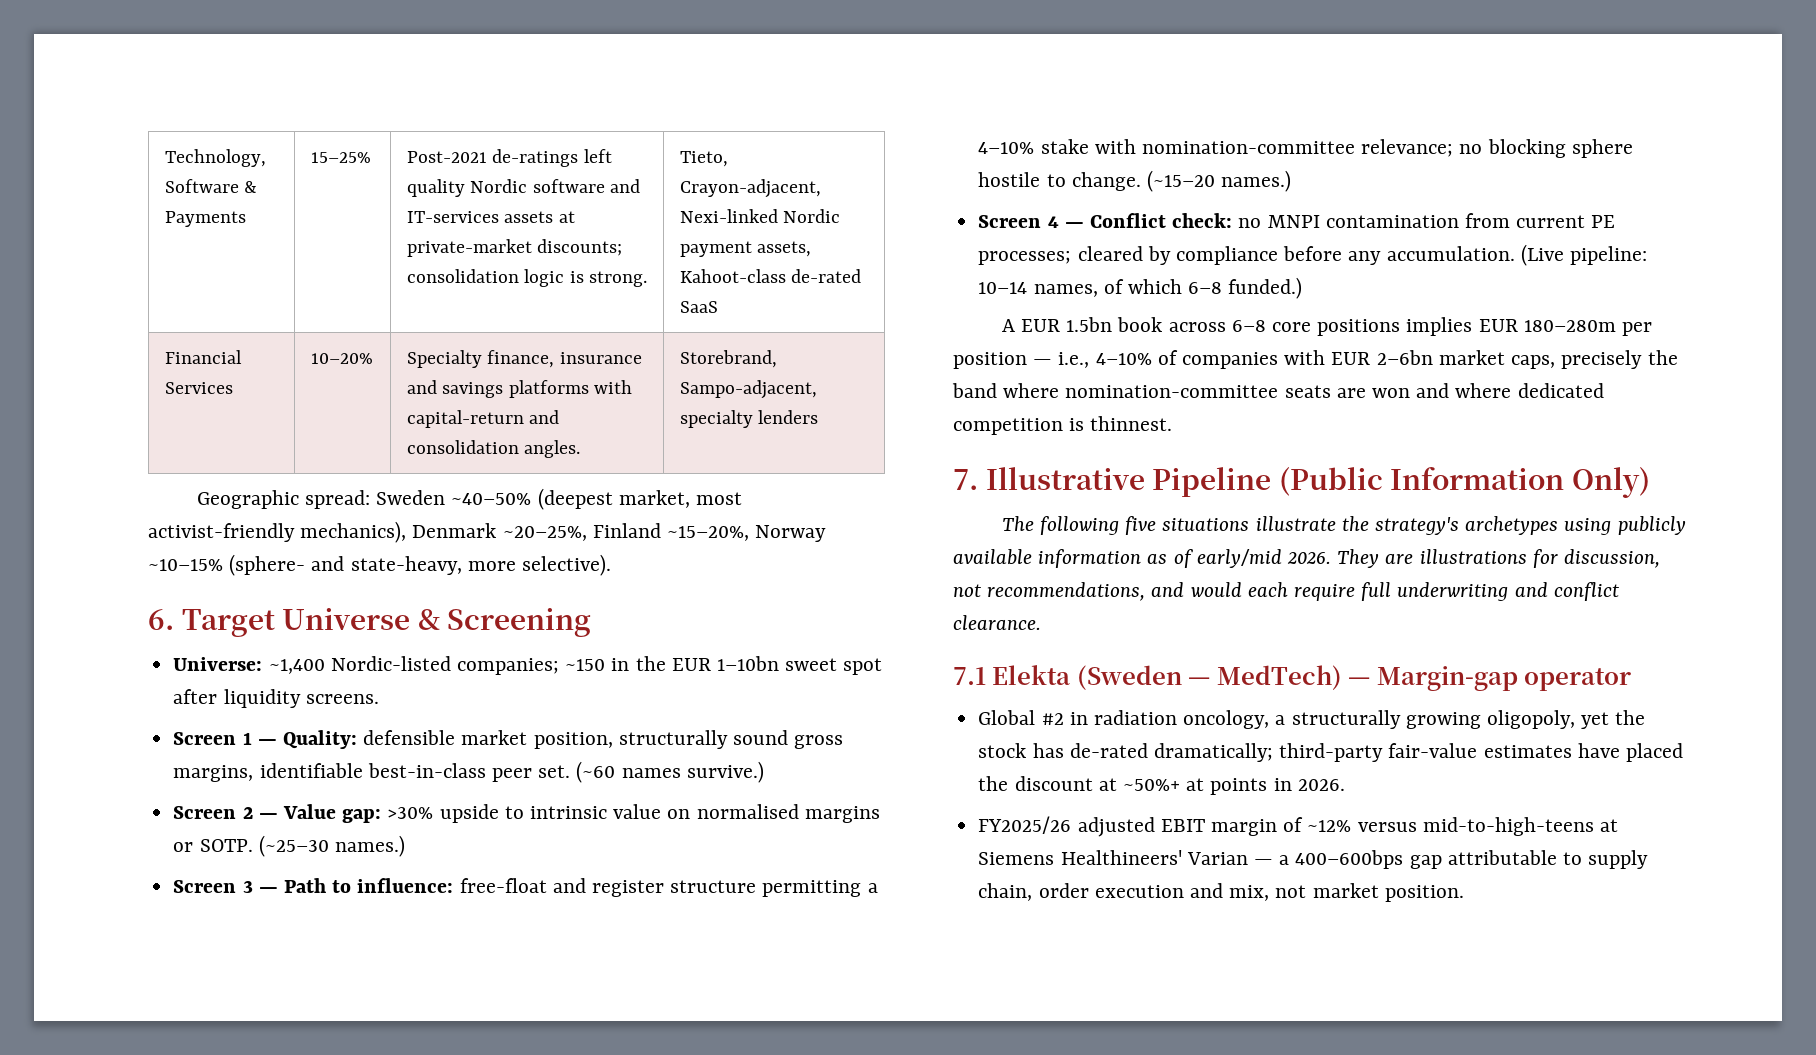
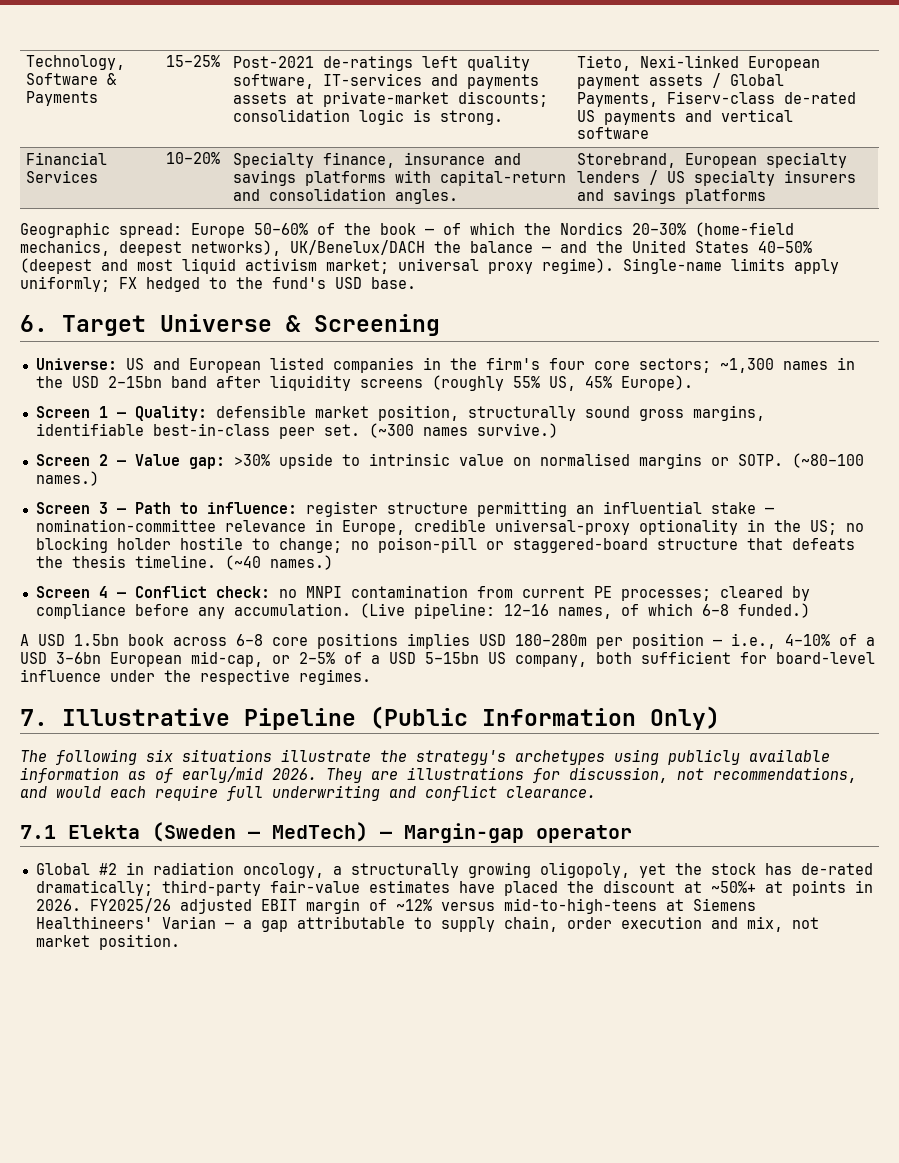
- Technology, Software & Payments | 15–25% | Post-2021 de-ratings left quality Nordic software and IT-services assets at private-market discounts; consolidation logic is strong. | Tieto, Crayon-adjacent, Nexi-linked Nordic payment assets, Kahoot-class de-rated SaaS
+ Technology, Software & Payments | 15–25% | Post-2021 de-ratings left quality software, IT-services and payments assets at private-market discounts; consolidation logic is strong. | Tieto, Nexi-linked European payment assets / Global Payments, Fiserv-class de-rated US payments and vertical software
- Financial Services | 10–20% | Specialty finance, insurance and savings platforms with capital-return and consolidation angles. | Storebrand, Sampo-adjacent, specialty lenders
- Geographic spread: Sweden ~40–50% (deepest market, most activist-friendly mechanics), Denmark ~20–25%, Finland ~15–20%, Norway ~10–15% (sphere- and state-heavy, more selective).
+ Financial Services | 10–20% | Specialty finance, insurance and savings platforms with capital-return and consolidation angles. | Storebrand, European specialty lenders / US specialty insurers and savings platforms
+ Geographic spread: Europe 50–60% of the book — of which the Nordics 20–30% (home-field mechanics, deepest networks), UK/Benelux/DACH the balance — and the United States 40–50% (deepest and most liquid activism market; universal proxy regime). Single-name limits apply uniformly; FX hedged to the fund's USD base.
- Universe: ~1,400 Nordic-listed companies; ~150 in the EUR 1–10bn sweet spot after liquidity screens.
+ Universe: US and European listed companies in the firm's four core sectors; ~1,300 names in the USD 2–15bn band after liquidity screens (roughly 55% US, 45% Europe).
- (~60 names survive.)
+ (~300 names survive.)
- (~25–30 names.)
+ (~80–100 names.)
- Screen 3 — Path to influence: free-float and register structure permitting a 4–10% stake with nomination-committee relevance; no blocking sphere hostile to change. (~15–20 names.)
+ Screen 3 — Path to influence: register structure permitting an influential stake — nomination-committee relevance in Europe, credible universal-proxy optionality in the US; no blocking holder hostile to change; no poison-pill or staggered-board structure that defeats the thesis timeline. (~40 names.)
- (Live pipeline: 10–14 names, of which 6–8 funded.)
+ (Live pipeline: 12–16 names, of which 6–8 funded.)
- A EUR 1.5bn book across 6–8 core positions implies EUR 180–280m per position — i.e., 4–10% of companies with EUR 2–6bn market caps, precisely the band where nomination-committee seats are won and where dedicated competition is thinnest.
+ A USD 1.5bn book across 6–8 core positions implies USD 180–280m per position — i.e., 4–10% of a USD 3–6bn European mid-cap, or 2–5% of a USD 5–15bn US company, both sufficient for board-level influence under the respective regimes.
- The following five situations illustrate the strategy's archetypes using publicly available information as of early/mid 2026.
+ The following six situations illustrate the strategy's archetypes using publicly available information as of early/mid 2026.
- Global #2 in radiation oncology, a structurally growing oligopoly, yet the stock has de-rated dramatically; third-party fair-value estimates have placed the discount at ~50%+ at points in 2026.
- FY2025/26 adjusted EBIT margin of ~12% versus mid-to-high-teens at Siemens Healthineers' Varian — a 400–600bps gap attributable to supply chain, order execution and mix, not market position.
+ Global #2 in radiation oncology, a structurally growing oligopoly, yet the stock has de-rated dramatically; third-party fair-value estimates have placed the discount at ~50%+ at points in 2026. FY2025/26 adjusted EBIT margin of ~12% versus mid-to-high-teens at Siemens Healthineers' Varian — a gap attributable to supply chain, order execution and mix, not market position.

